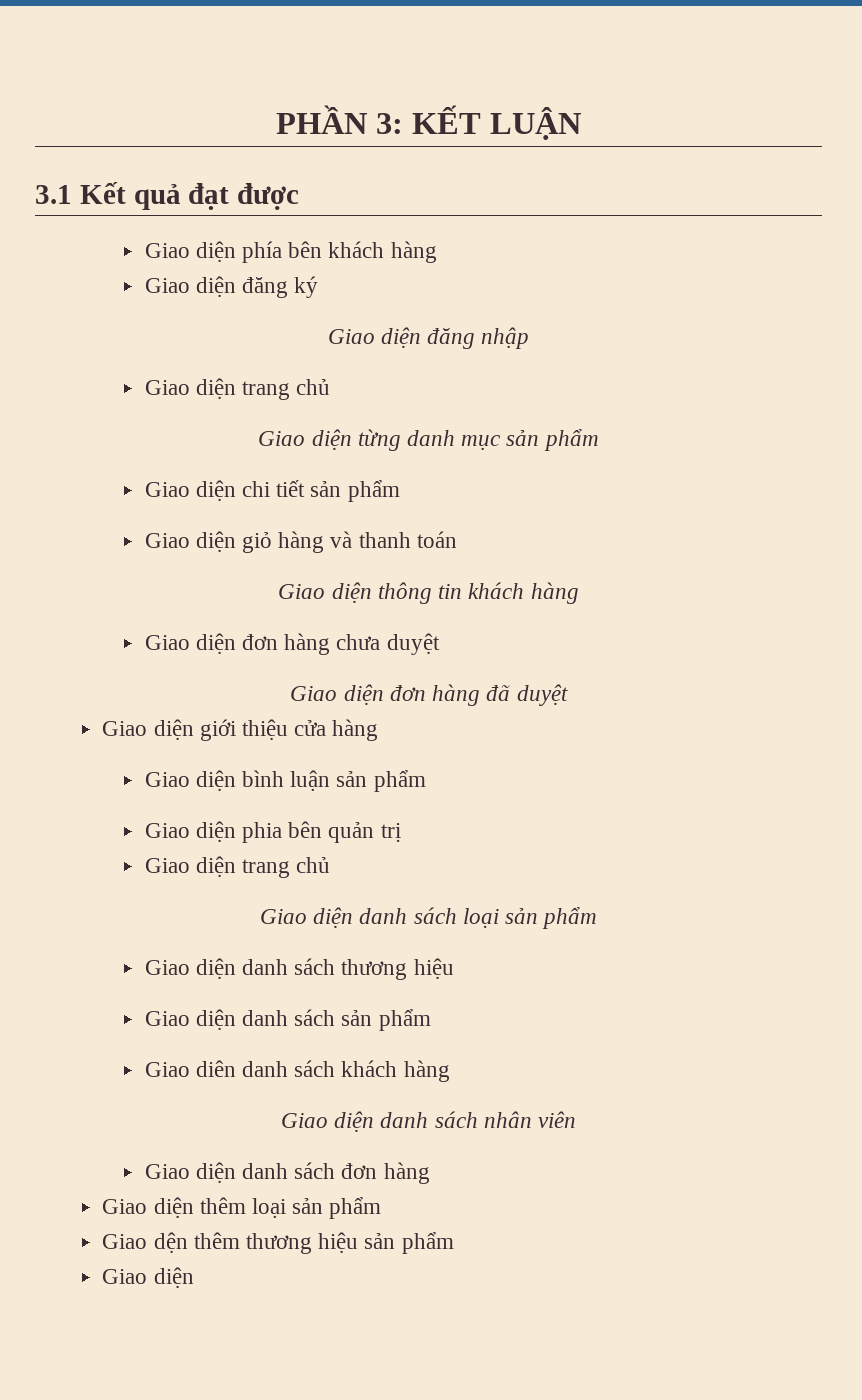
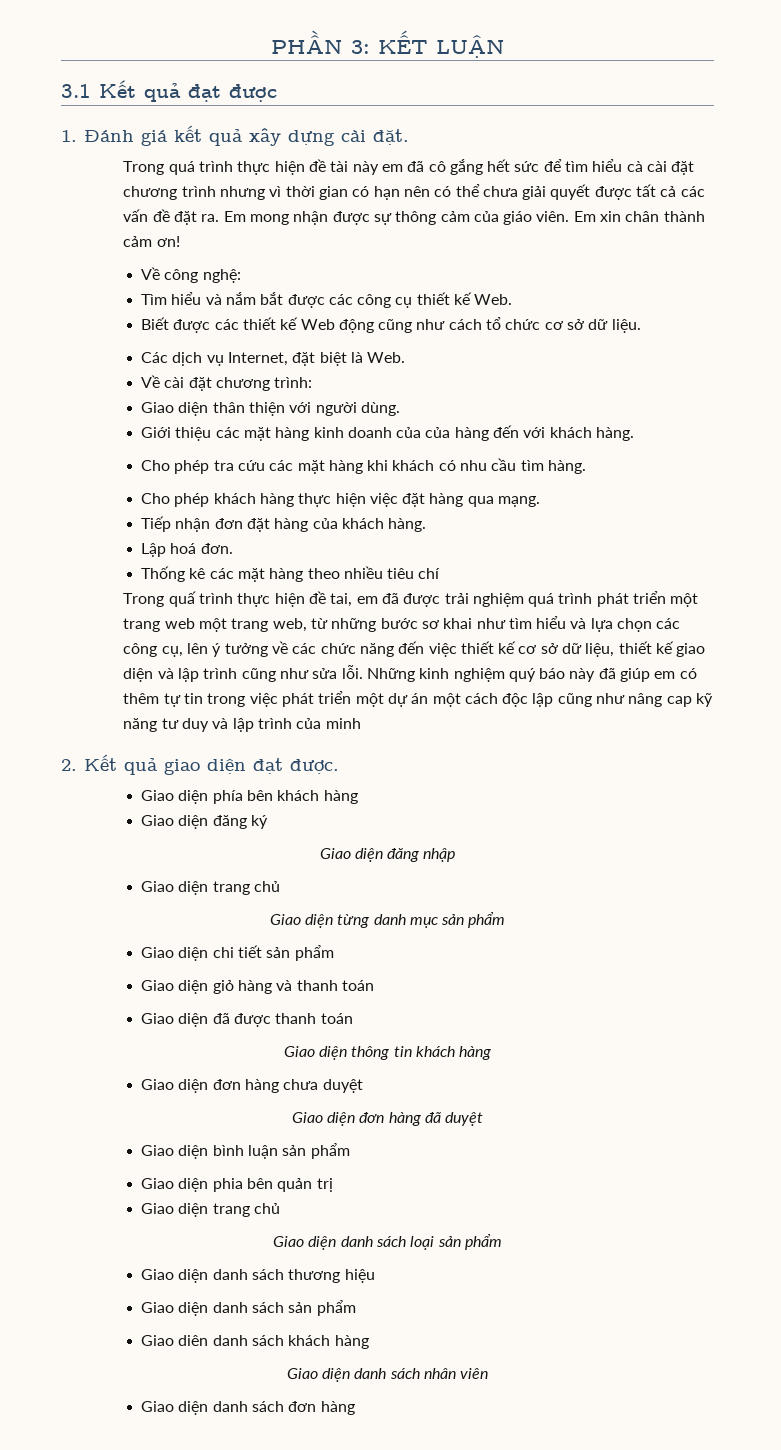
+ 1. Đánh giá kết quả xây dựng cài đặt.
+ Trong quá trình thực hiện đề tài này em đã cô gắng hết sức để tìm hiểu cà cài đặt chương trình nhưng vì thời gian có hạn nên có thể chưa giải quyết được tất cả các vấn đề đặt ra. Em mong nhận được sự thông cảm của giáo viên. Em xin chân thành cảm ơn!
+ Về công nghệ:
+ Tìm hiểu và nắm bắt được các công cụ thiết kế Web.
+ Biết được các thiết kế Web động cũng như cách tổ chức cơ sở dữ liệu.
+ Các dịch vụ Internet, đặt biệt là Web.
+ Về cài đặt chương trình:
+ Giao diện thân thiện với người dùng.
+ Giới thiệu các mặt hàng kinh doanh của của hàng đến với khách hàng.
+ Cho phép tra cứu các mặt hàng khi khách có nhu cầu tìm hàng.
+ Cho phép khách hàng thực hiện việc đặt hàng qua mạng.
+ Tiếp nhận đơn đặt hàng của khách hàng.
+ Lập hoá đơn.
+ Thống kê các mặt hàng theo nhiều tiêu chí
+ Trong quấ trình thực hiện đề tai, em đã được trải nghiệm quá trình phát triển một trang web một trang web, từ những bước sơ khai như tìm hiểu và lựa chọn các công cụ, lên ý tưởng về các chức năng đến việc thiết kế cơ sở dữ liệu, thiết kế giao diện và lập trình cũng như sửa lỗi. Những kinh nghiệm quý báo này đã giúp em có thêm tự tin trong việc phát triển một dự án một cách độc lập cũng như nâng cap kỹ năng tư duy và lập trình của minh
+ 2. Kết quả giao diện đạt được.
+ Giao diện đã được thanh toán
- Giao diện giới thiệu cửa hàng
- Giao diện thêm loại sản phẩm
- Giao dện thêm thương hiệu sản phẩm
- Giao diện

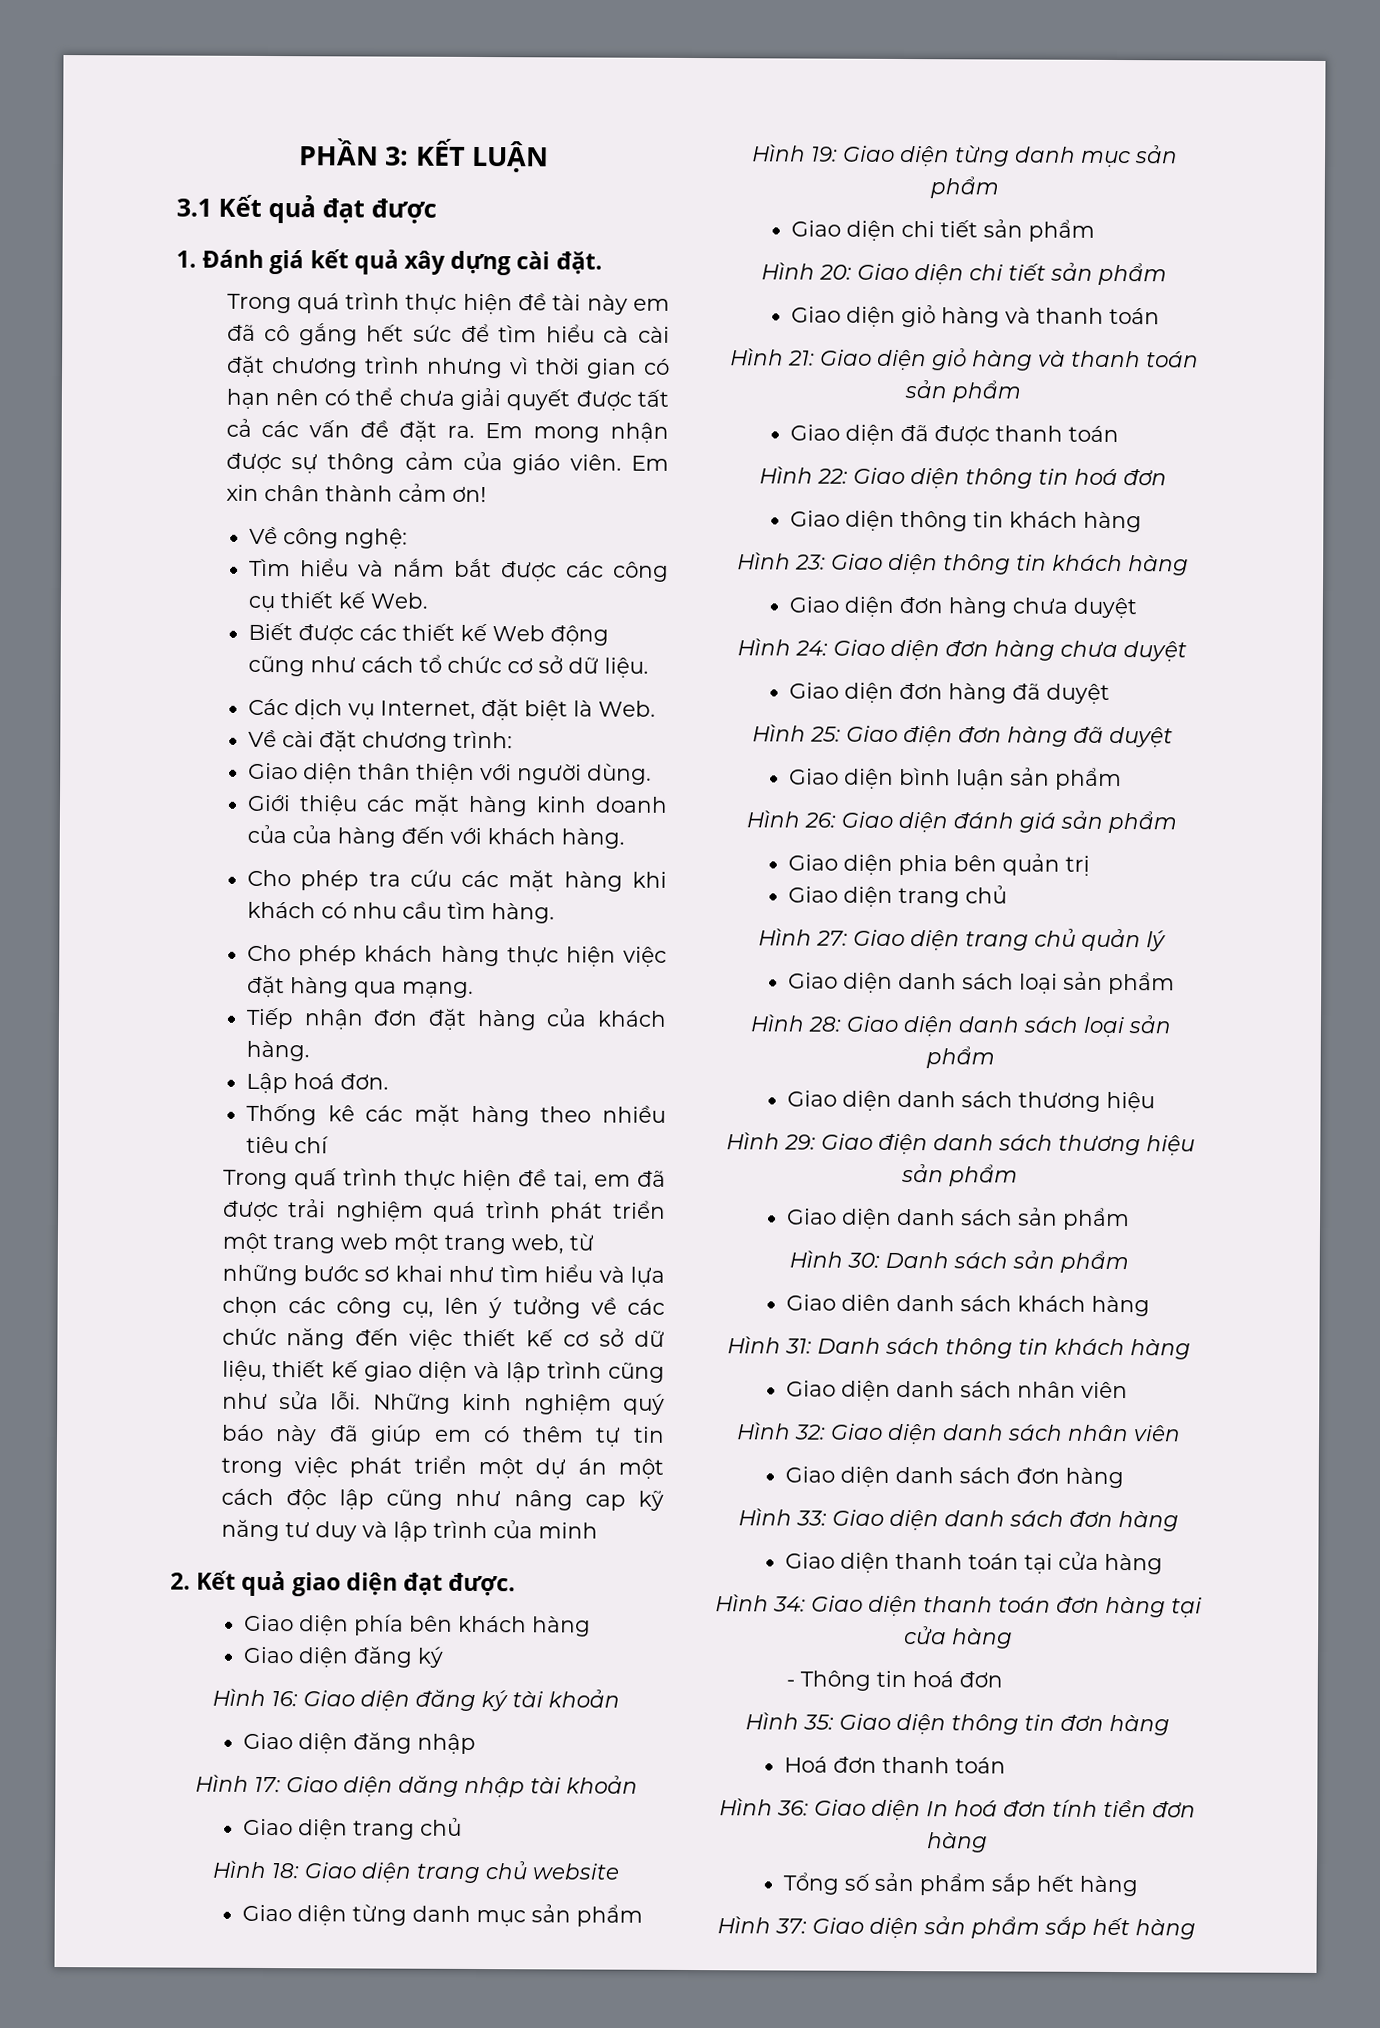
+ Hình 16: Giao diện đăng ký tài khoản
  Giao diện đăng nhập
+ Hình 17: Giao diện dăng nhập tài khoản
  Giao diện trang chủ
+ Hình 18: Giao diện trang chủ website
  Giao diện từng danh mục sản phẩm
+ Hình 19: Giao diện từng danh mục sản phẩm
+ Hình 20: Giao diện chi tiết sản phẩm
  Giao diện giỏ hàng và thanh toán
+ Hình 21: Giao diện giỏ hàng và thanh toán sản phẩm
+ Hình 22: Giao diện thông tin hoá đơn
  Giao diện thông tin khách hàng
+ Hình 23: Giao diện thông tin khách hàng
+ Hình 24: Giao diện đơn hàng chưa duyệt
  Giao diện đơn hàng đã duyệt
+ Hình 25: Giao điện đơn hàng đã duyệt
+ Hình 26: Giao diện đánh giá sản phẩm
+ Hình 27: Giao diện trang chủ quản lý
  Giao diện danh sách loại sản phẩm
+ Hình 28: Giao diện danh sách loại sản phẩm
+ Hình 29: Giao điện danh sách thương hiệu sản phẩm
+ Hình 30: Danh sách sản phẩm
+ Hình 31: Danh sách thông tin khách hàng
  Giao diện danh sách nhân viên
+ Hình 32: Giao diện danh sách nhân viên
+ Hình 33: Giao diện danh sách đơn hàng
+ Giao diện thanh toán tại cửa hàng
+ Hình 34: Giao diện thanh toán đơn hàng tại cửa hàng
+ - Thông tin hoá đơn
+ Hình 35: Giao diện thông tin đơn hàng
+ Hoá đơn thanh toán
+ Hình 36: Giao diện In hoá đơn tính tiền đơn hàng
+ Tổng số sản phẩm sắp hết hàng
+ Hình 37: Giao diện sản phẩm sắp hết hàng

